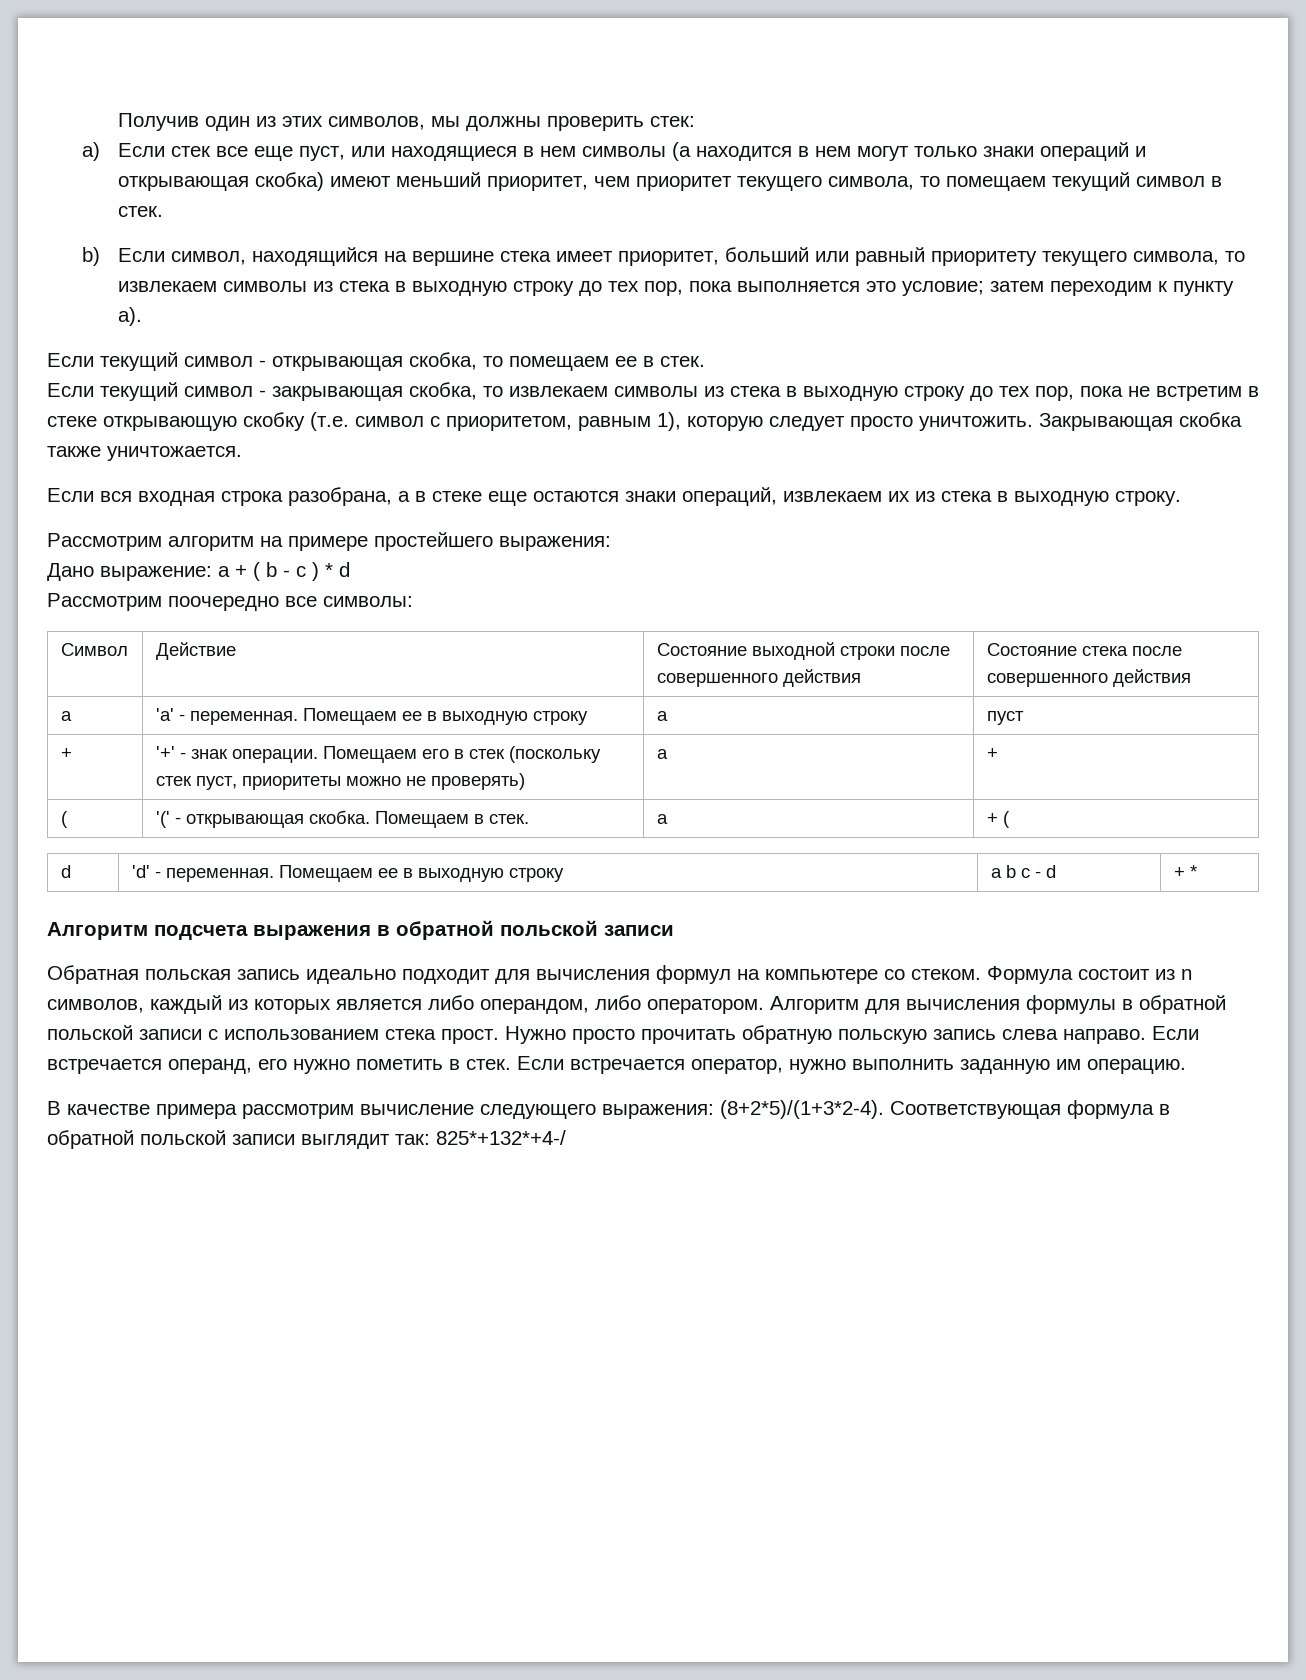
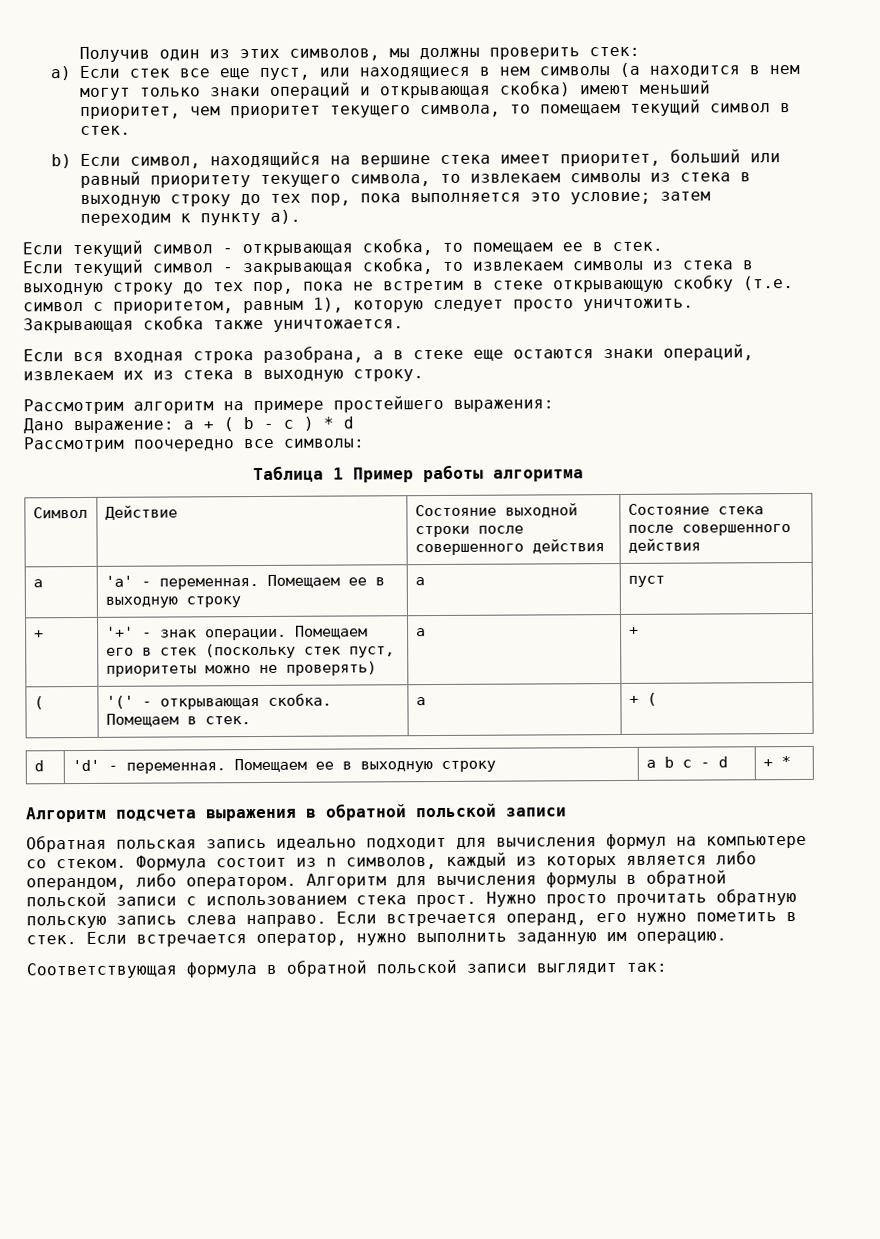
+ Таблица 1 Пример работы алгоритма
- В качестве примера рассмотрим вычисление следующего выражения: (8+2*5)/(1+3*2-4). Соответствующая формула в обратной польской записи выглядит так: 825*+132*+4-/
+ Соответствующая формула в обратной польской записи выглядит так:

